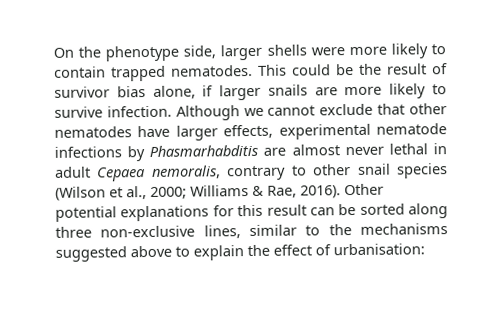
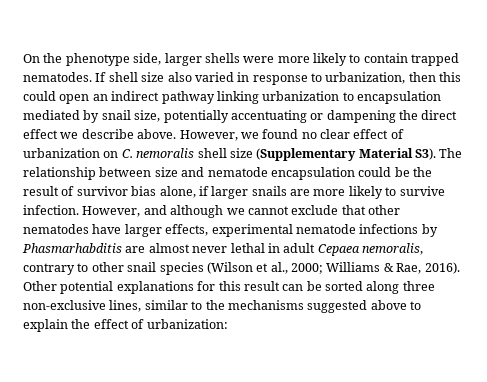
- This could be the result of survivor bias alone, if larger snails are more likely to survive infection.
+ If shell size also varied in response to urbanization, then this could open an indirect pathway linking urbanization to encapsulation mediated by snail size, potentially accentuating or dampening the direct effect we describe above. However, we found no clear effect of urbanization on C. nemoralis shell size (Supplementary Material S3). The relationship between size and nematode encapsulation could be the result of survivor bias alone, if larger snails are more likely to survive infection.
- Although we cannot exclude that other nematodes have larger effects, experimental nematode infections by Phasmarhabditis are almost never lethal in adult Cepaea nemoralis, contrary to other snail species (Wilson et al., 2000; Williams & Rae, 2016).
+ However, and although we cannot exclude that other nematodes have larger effects, experimental nematode infections by Phasmarhabditis are almost never lethal in adult Cepaea nemoralis, contrary to other snail species (Wilson et al., 2000; Williams & Rae, 2016).
- Other potential explanations for this result can be sorted along three non-exclusive lines, similar to the mechanisms suggested above to explain the effect of urbanisation:
+ Other potential explanations for this result can be sorted along three non-exclusive lines, similar to the mechanisms suggested above to explain the effect of urbanization:

